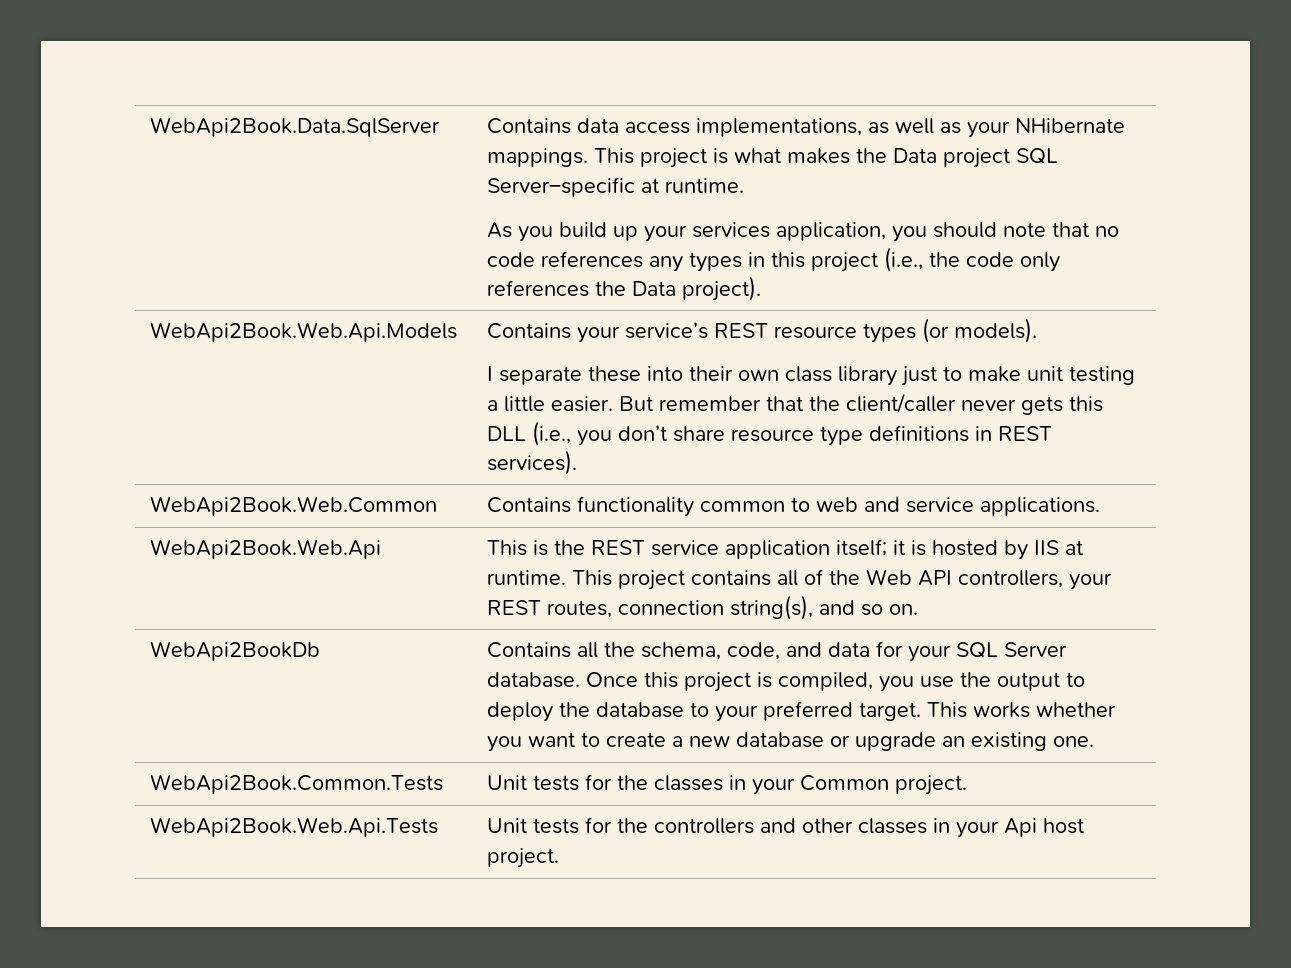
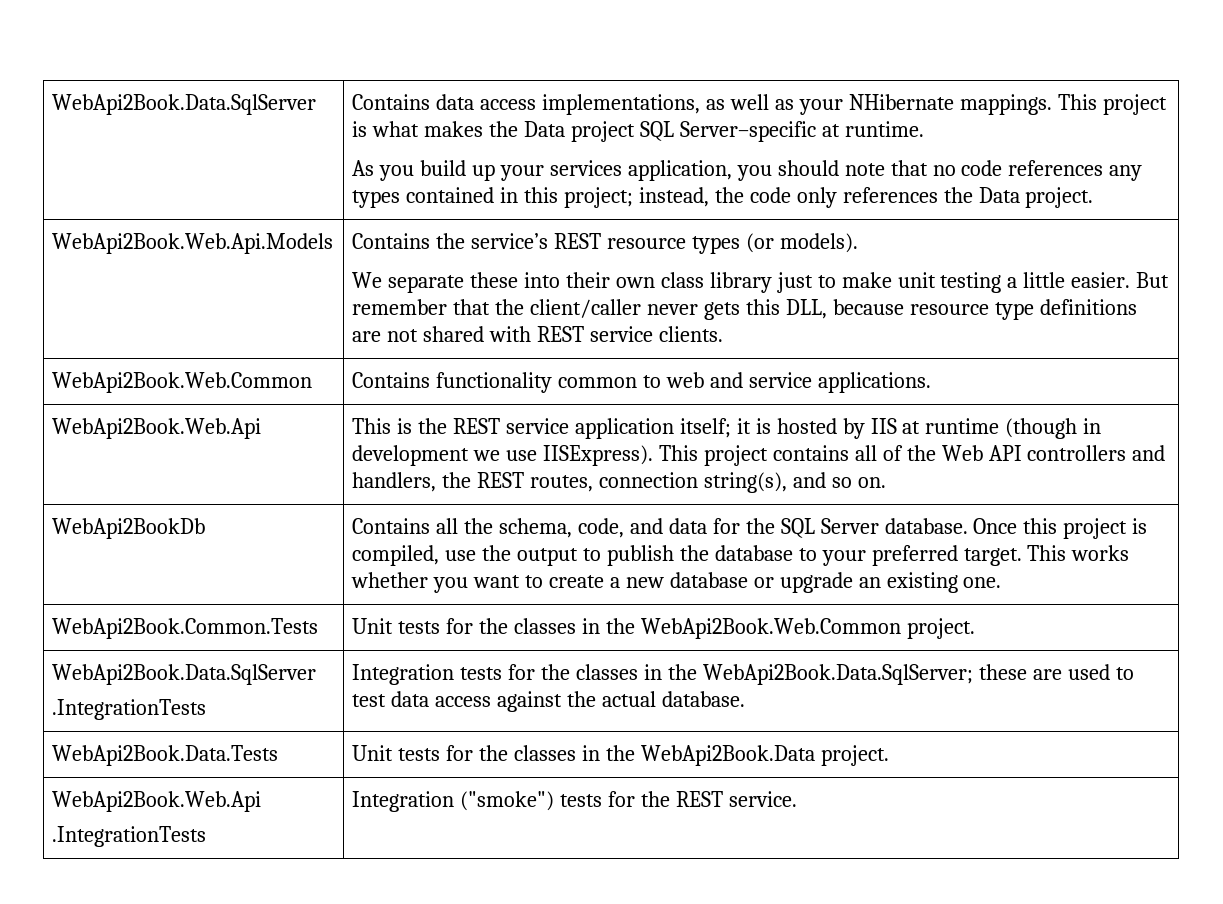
- As you build up your services application, you should note that no code references any types in this project (i.e., the code only references the Data project).
+ As you build up your services application, you should note that no code references any types contained in this project; instead, the code only references the Data project.
- Contains your service’s REST resource types (or models).
+ Contains the service’s REST resource types (or models).
- I separate these into their own class library just to make unit testing a little easier.
+ We separate these into their own class library just to make unit testing a little easier.
- But remember that the client/caller never gets this DLL (i.e., you don’t share resource type definitions in REST services).
+ But remember that the client/caller never gets this DLL, because resource type definitions are not shared with REST service clients.
- WebApi2Book.Web.Api | This is the REST service application itself; it is hosted by IIS at runtime. This project contains all of the Web API controllers, your REST routes, connection string(s), and so on.
+ WebApi2Book.Web.Api | This is the REST service application itself; it is hosted by IIS at runtime (though in development we use IISExpress). This project contains all of the Web API controllers and handlers, the REST routes, connection string(s), and so on.
- Contains all the schema, code, and data for your SQL Server database.
+ Contains all the schema, code, and data for the SQL Server database.
- Once this project is compiled, you use the output to deploy the database to your preferred target.
+ Once this project is compiled, use the output to publish the database to your preferred target.
- WebApi2Book.Common.Tests | Unit tests for the classes in your Common project.
- WebApi2Book.Web.Api.Tests | Unit tests for the controllers and other classes in your Api host project.
+ WebApi2Book.Common.Tests | Unit tests for the classes in the WebApi2Book.Web.Common project.
+ WebApi2Book.Data.SqlServer
+ .IntegrationTests | Integration tests for the classes in the WebApi2Book.Data.SqlServer; these are used to test data access against the actual database.
+ WebApi2Book.Data.Tests | Unit tests for the classes in the WebApi2Book.Data project.
+ WebApi2Book.Web.Api
+ .IntegrationTests | Integration ("smoke") tests for the REST service.

